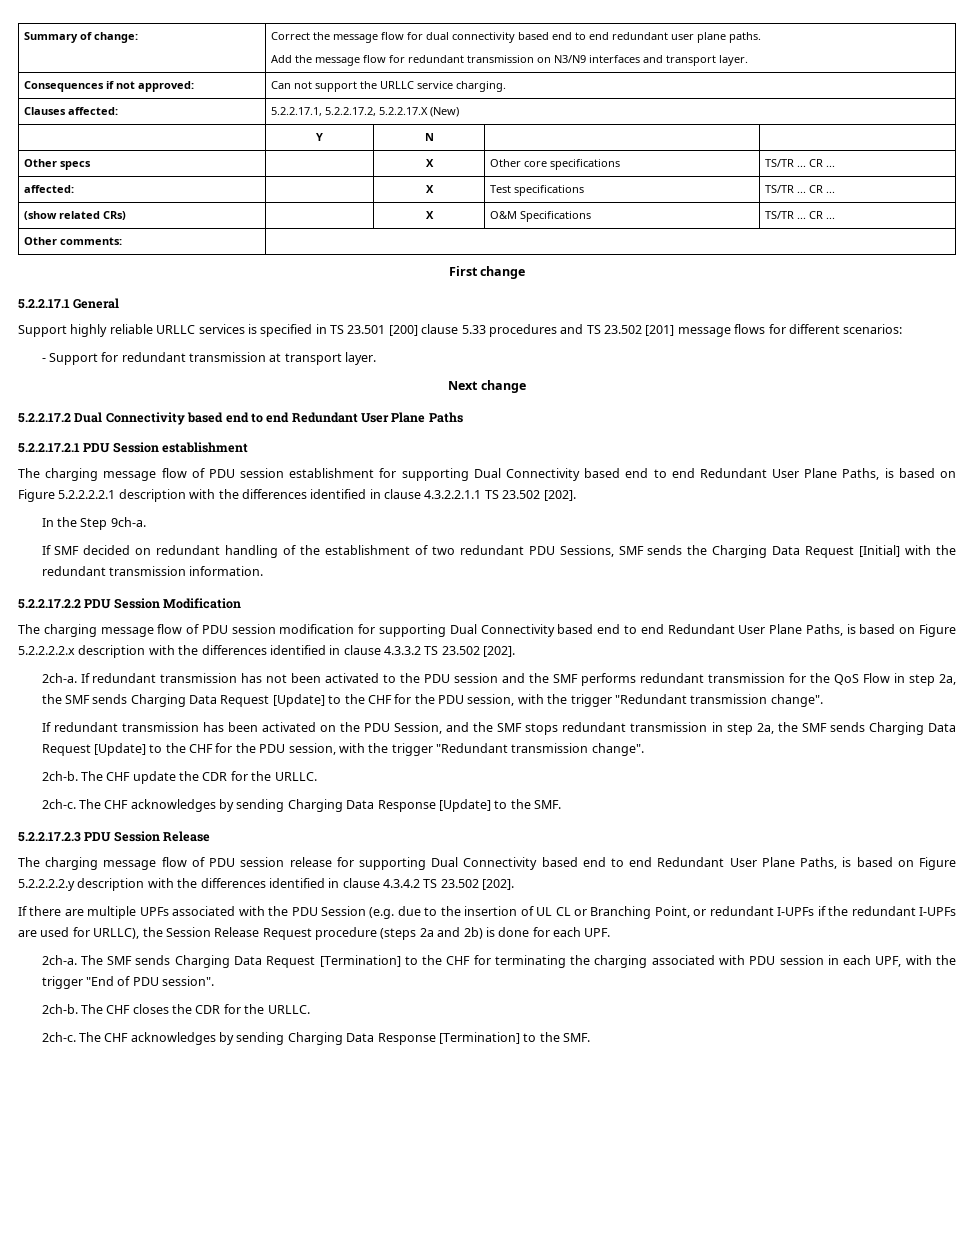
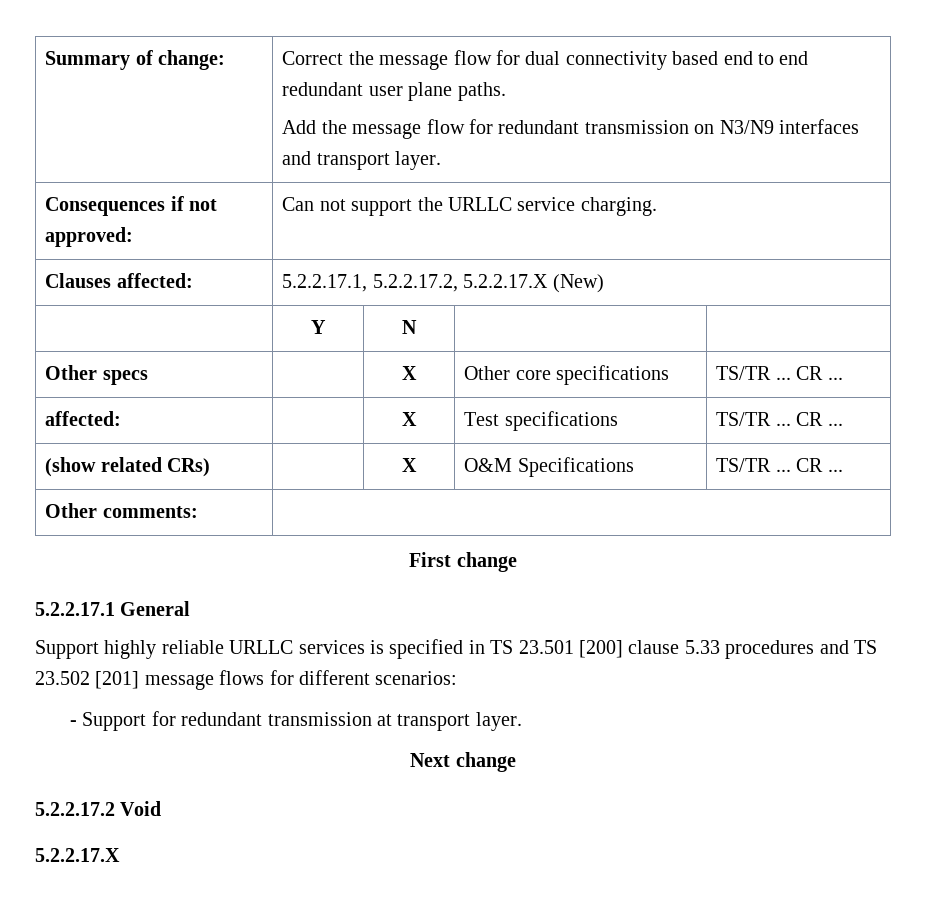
- 5.2.2.17.2 Dual Connectivity based end to end Redundant User Plane Paths
- 5.2.2.17.2.1 PDU Session establishment
- The charging message flow of PDU session establishment for supporting Dual Connectivity based end to end Redundant User Plane Paths, is based on Figure 5.2.2.2.2.1 description with the differences identified in clause 4.3.2.2.1.1 TS 23.502 [202].
- In the Step 9ch-a.
- If SMF decided on redundant handling of the establishment of two redundant PDU Sessions, SMF sends the Charging Data Request [Initial] with the redundant transmission information.
- 5.2.2.17.2.2 PDU Session Modification
- The charging message flow of PDU session modification for supporting Dual Connectivity based end to end Redundant User Plane Paths, is based on Figure 5.2.2.2.2.x description with the differences identified in clause 4.3.3.2 TS 23.502 [202].
- 2ch-a. If redundant transmission has not been activated to the PDU session and the SMF performs redundant transmission for the QoS Flow in step 2a, the SMF sends Charging Data Request [Update] to the CHF for the PDU session, with the trigger "Redundant transmission change".
- If redundant transmission has been activated on the PDU Session, and the SMF stops redundant transmission in step 2a, the SMF sends Charging Data Request [Update] to the CHF for the PDU session, with the trigger "Redundant transmission change".
- 2ch-b. The CHF update the CDR for the URLLC.
- 2ch-c. The CHF acknowledges by sending Charging Data Response [Update] to the SMF.
- 5.2.2.17.2.3 PDU Session Release
- The charging message flow of PDU session release for supporting Dual Connectivity based end to end Redundant User Plane Paths, is based on Figure 5.2.2.2.2.y description with the differences identified in clause 4.3.4.2 TS 23.502 [202].
- If there are multiple UPFs associated with the PDU Session (e.g. due to the insertion of UL CL or Branching Point, or redundant I-UPFs if the redundant I-UPFs are used for URLLC), the Session Release Request procedure (steps 2a and 2b) is done for each UPF.
- 2ch-a. The SMF sends Charging Data Request [Termination] to the CHF for terminating the charging associated with PDU session in each UPF, with the trigger "End of PDU session".
- 2ch-b. The CHF closes the CDR for the URLLC.
- 2ch-c. The CHF acknowledges by sending Charging Data Response [Termination] to the SMF.
+ 5.2.2.17.2 Void
+ 5.2.2.17.X

